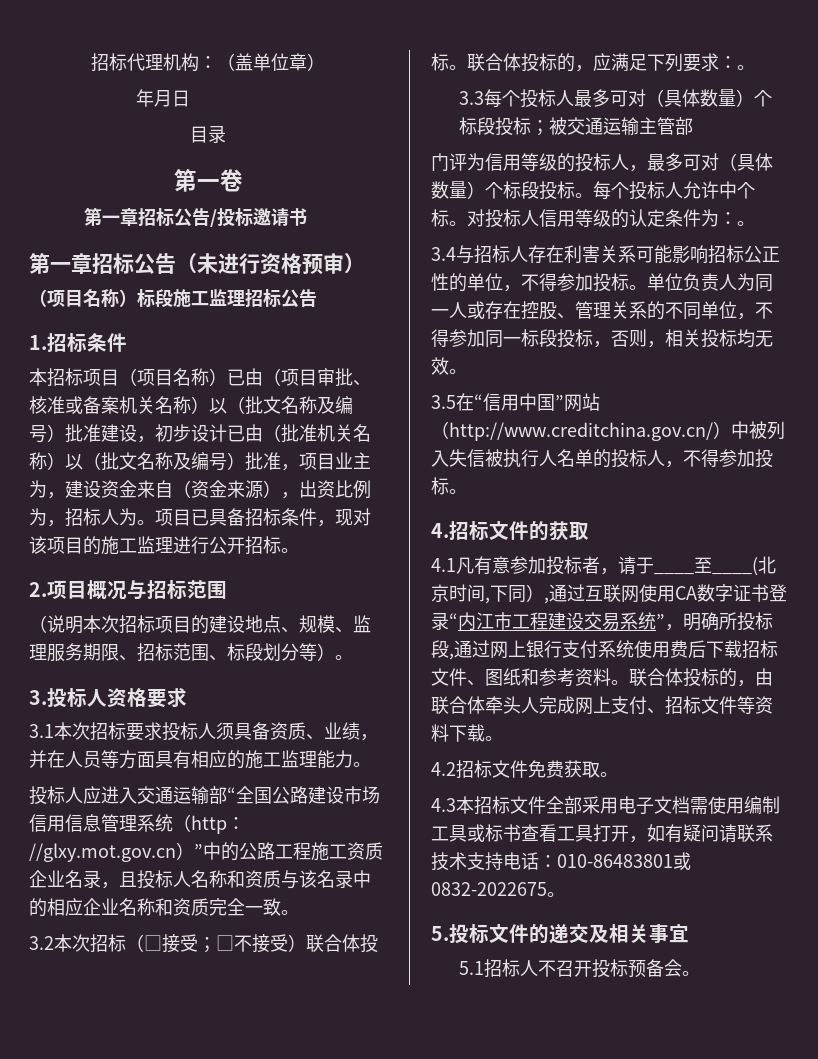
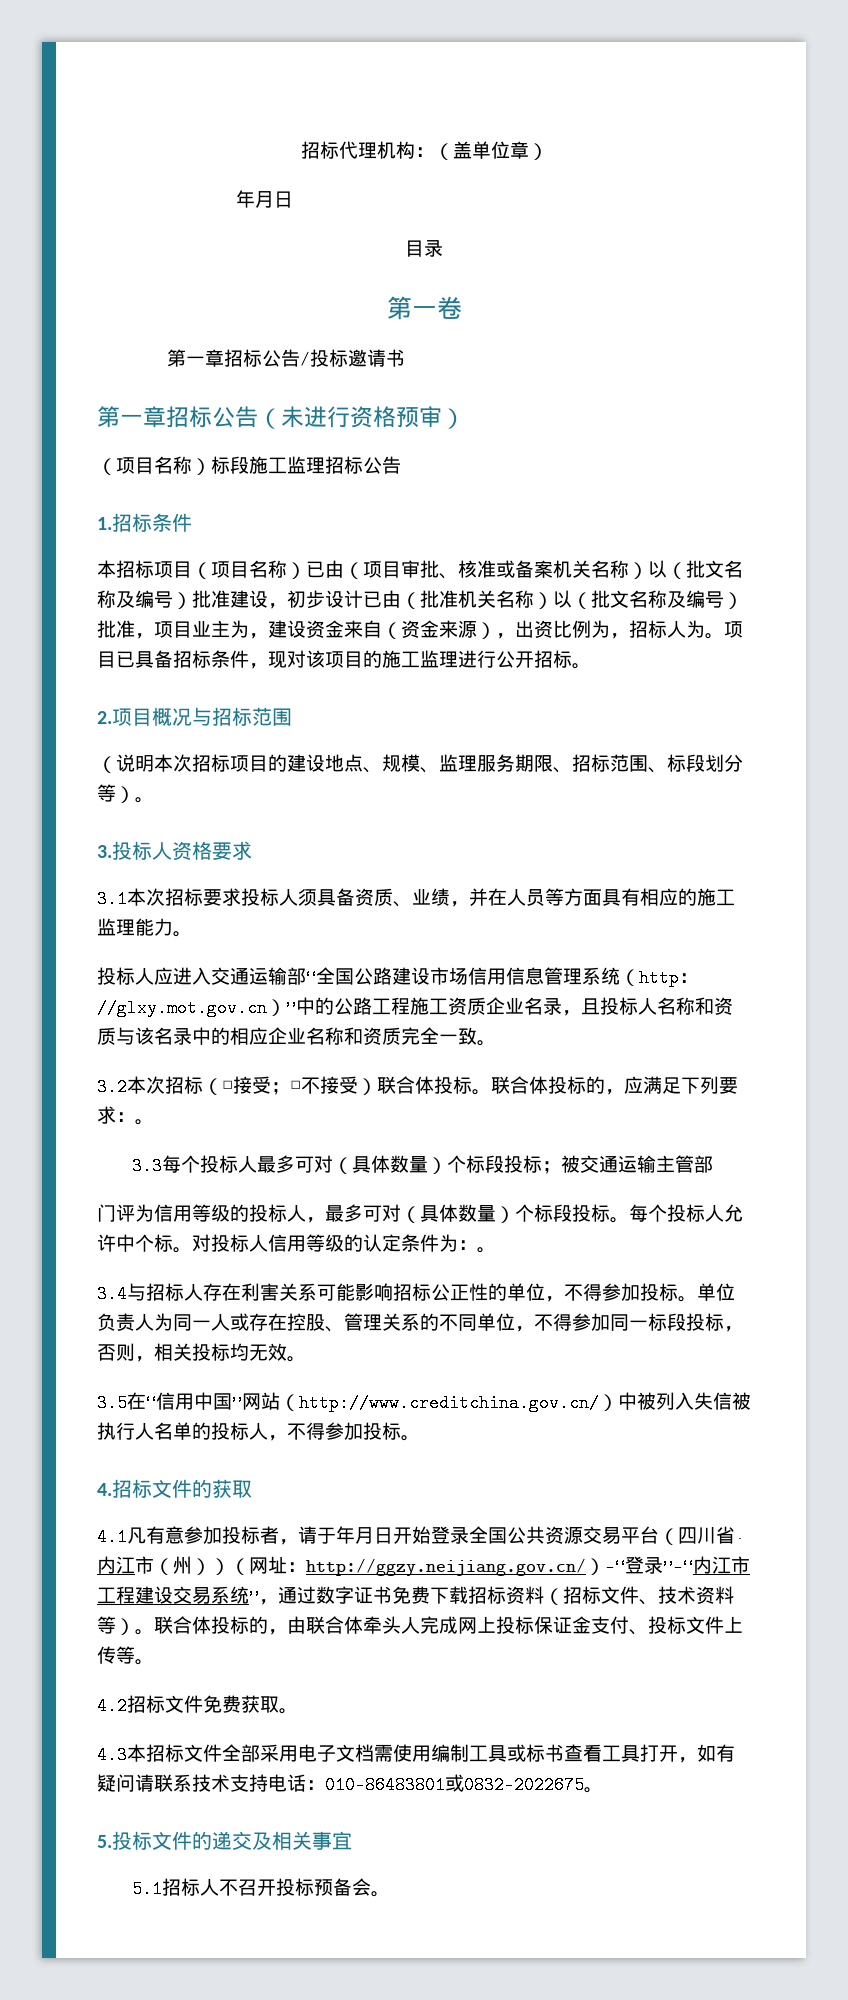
- 4.1凡有意参加投标者，请于____至____(北京时间,下同）,通过互联网使用CA数字证书登录“内江市工程建设交易系统”，明确所投标段,通过网上银行支付系统使用费后下载招标文件、图纸和参考资料。
+ 4.1凡有意参加投标者，请于年月日开始登录全国公共资源交易平台（四川省·内江市（州））（网址：http://ggzy.neijiang.gov.cn/）—“登录”—“内江市工程建设交易系统”，通过数字证书免费下载招标资料（招标文件、技术资料等）。
- 联合体投标的，由联合体牵头人完成网上支付、招标文件等资料下载。
+ 联合体投标的，由联合体牵头人完成网上投标保证金支付、投标文件上传等。

